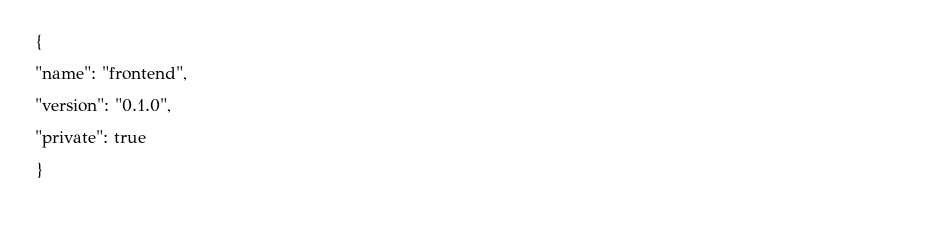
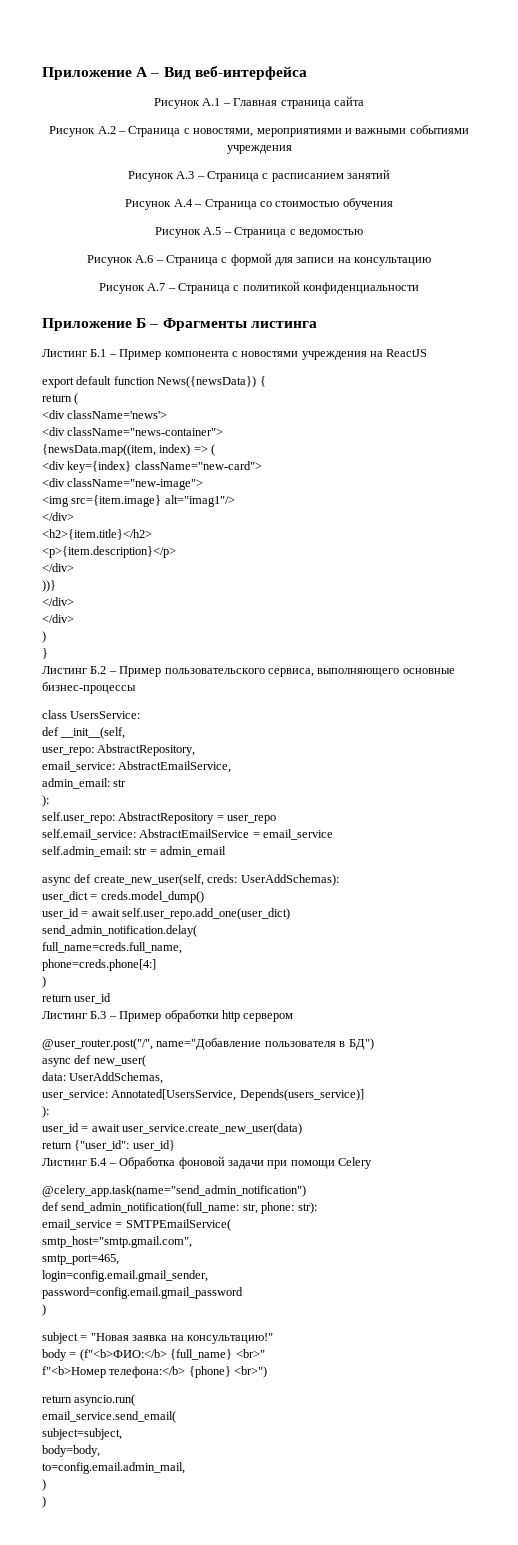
- {
- "name": "frontend",
- "version": "0.1.0",
- "private": true
+ Приложение А – Вид веб-интерфейса
+ Рисунок А.1 – Главная страница сайта
+ Рисунок А.2 – Страница с новостями, мероприятиями и важными событиями учреждения
+ Рисунок А.3 – Страница с расписанием занятий
+ Рисунок А.4 – Страница со стоимостью обучения
+ Рисунок А.5 – Страница с ведомостью
+ Рисунок А.6 – Страница с формой для записи на консультацию
+ Рисунок А.7 – Страница с политикой конфиденциальности
+ Приложение Б – Фрагменты листинга
+ Листинг Б.1 – Пример компонента с новостями учреждения на ReactJS
+ export default function News({newsData}) {
+ return (
+ <div className='news'>
+ <div className="news-container">
+ {newsData.map((item, index) => (
+ <div key={index} className="new-card">
+ <div className="new-image">
+ <img src={item.image} alt="imag1"/>
+ </div>
+ <h2>{item.title}</h2>
+ <p>{item.description}</p>
+ </div>
+ ))}
+ </div>
+ </div>
+ )
  }
+ Листинг Б.2 – Пример пользовательского сервиса, выполняющего основные бизнес-процессы
+ class UsersService:
+ def __init__(self,
+ user_repo: AbstractRepository,
+ email_service: AbstractEmailService,
+ admin_email: str
+ ):
+ self.user_repo: AbstractRepository = user_repo
+ self.email_service: AbstractEmailService = email_service
+ self.admin_email: str = admin_email
+ async def create_new_user(self, creds: UserAddSchemas):
+ user_dict = creds.model_dump()
+ user_id = await self.user_repo.add_one(user_dict)
+ send_admin_notification.delay(
+ full_name=creds.full_name,
+ phone=creds.phone[4:]
+ )
+ return user_id
+ Листинг Б.3 – Пример обработки http сервером
+ @user_router.post("/", name="Добавление пользователя в БД")
+ async def new_user(
+ data: UserAddSchemas,
+ user_service: Annotated[UsersService, Depends(users_service)]
+ ):
+ user_id = await user_service.create_new_user(data)
+ return {"user_id": user_id}
+ Листинг Б.4 – Обработка фоновой задачи при помощи Celery
+ @celery_app.task(name="send_admin_notification")
+ def send_admin_notification(full_name: str, phone: str):
+ email_service = SMTPEmailService(
+ smtp_host="smtp.gmail.com",
+ smtp_port=465,
+ login=config.email.gmail_sender,
+ password=config.email.gmail_password
+ )
+ subject = "Новая заявка на консультацию!"
+ body = (f"<b>ФИО:</b> {full_name} <br>"
+ f"<b>Номер телефона:</b> {phone} <br>")
+ return asyncio.run(
+ email_service.send_email(
+ subject=subject,
+ body=body,
+ to=config.email.admin_mail,
+ )
+ )

